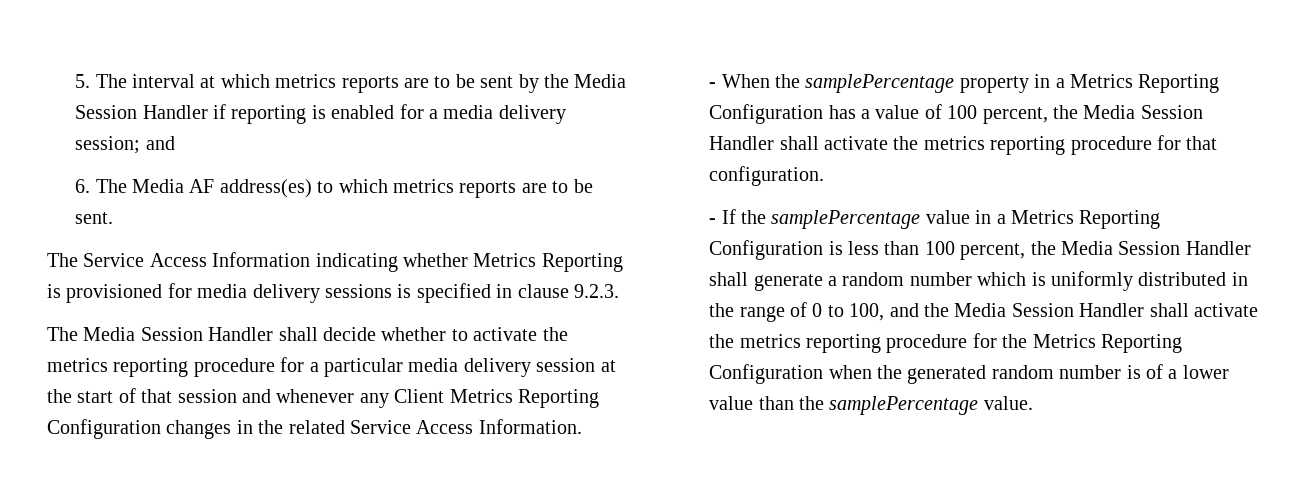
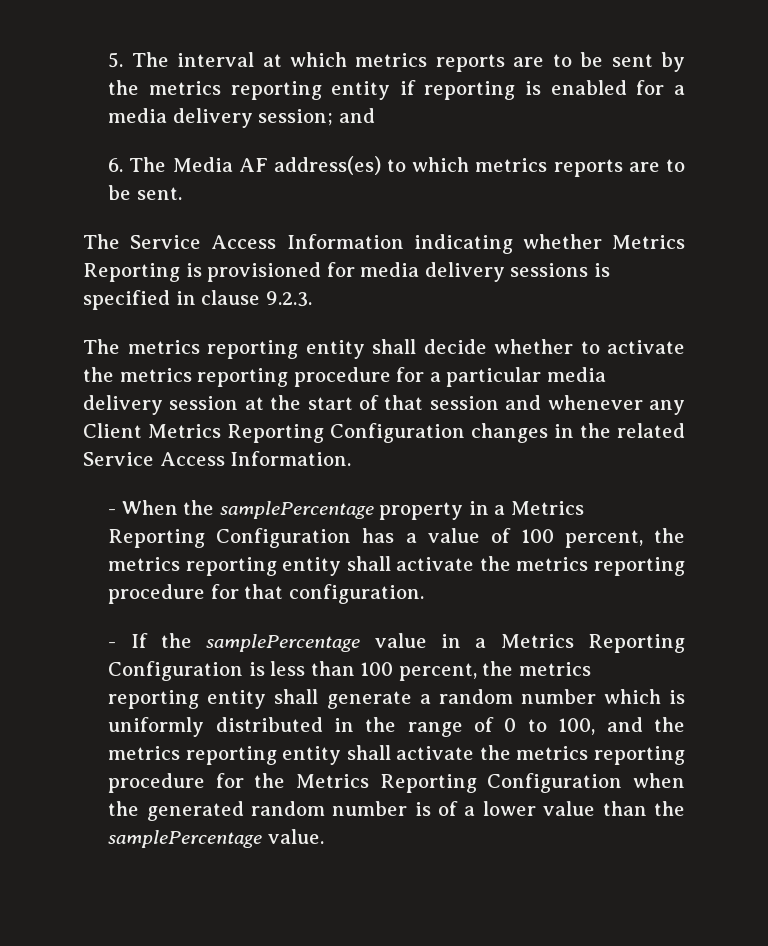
- 5. The interval at which metrics reports are to be sent by the Media Session Handler if reporting is enabled for a media delivery session; and
+ 5. The interval at which metrics reports are to be sent by the metrics reporting entity if reporting is enabled for a media delivery session; and
- The Media Session Handler shall decide whether to activate the metrics reporting procedure for a particular media delivery session at the start of that session and whenever any Client Metrics Reporting Configuration changes in the related Service Access Information.
+ The metrics reporting entity shall decide whether to activate the metrics reporting procedure for a particular media delivery session at the start of that session and whenever any Client Metrics Reporting Configuration changes in the related Service Access Information.
- - When the samplePercentage property in a Metrics Reporting Configuration has a value of 100 percent, the Media Session Handler shall activate the metrics reporting procedure for that configuration.
+ - When the samplePercentage property in a Metrics Reporting Configuration has a value of 100 percent, the metrics reporting entity shall activate the metrics reporting procedure for that configuration.
- - If the samplePercentage value in a Metrics Reporting Configuration is less than 100 percent, the Media Session Handler shall generate a random number which is uniformly distributed in the range of 0 to 100, and the Media Session Handler shall activate the metrics reporting procedure for the Metrics Reporting Configuration when the generated random number is of a lower value than the samplePercentage value.
+ - If the samplePercentage value in a Metrics Reporting Configuration is less than 100 percent, the metrics reporting entity shall generate a random number which is uniformly distributed in the range of 0 to 100, and the metrics reporting entity shall activate the metrics reporting procedure for the Metrics Reporting Configuration when the generated random number is of a lower value than the samplePercentage value.

